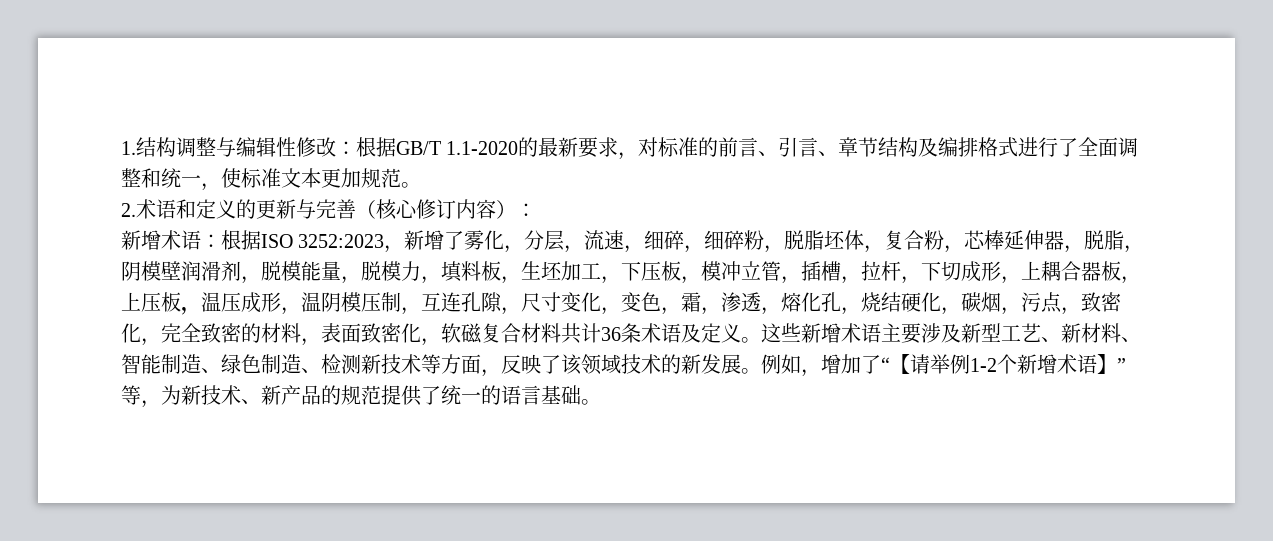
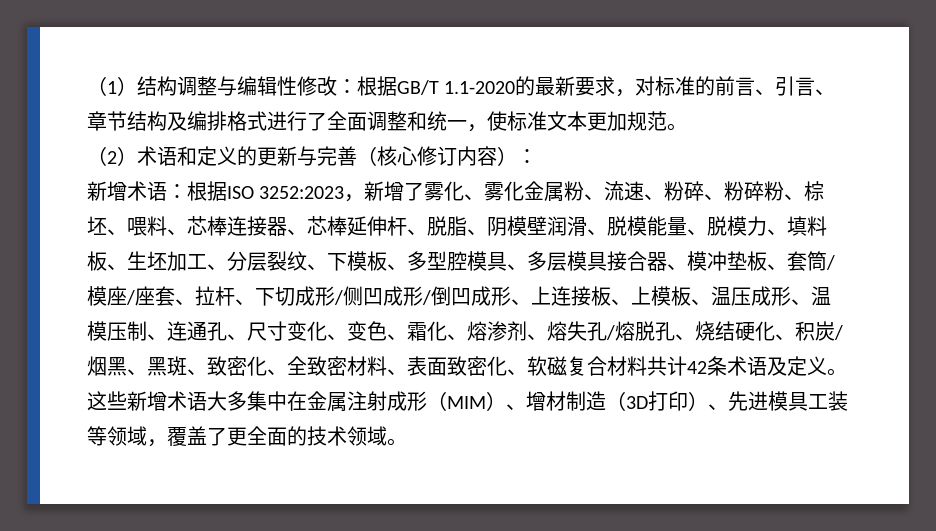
- 1.结构调整与编辑性修改：根据GB/T 1.1-2020的最新要求，对标准的前言、引言、章节结构及编排格式进行了全面调整和统一，使标准文本更加规范。
+ （1）结构调整与编辑性修改：根据GB/T 1.1-2020的最新要求，对标准的前言、引言、章节结构及编排格式进行了全面调整和统一，使标准文本更加规范。
- 2.术语和定义的更新与完善（核心修订内容）：
+ （2）术语和定义的更新与完善（核心修订内容）：
- 新增术语：根据ISO 3252:2023，新增了雾化，分层，流速，细碎，细碎粉，脱脂坯体，复合粉，芯棒延伸器，脱脂，阴模壁润滑剂，脱模能量，脱模力，填料板，生坯加工，下压板，模冲立管，插槽，拉杆，下切成形，上耦合器板，上压板，温压成形，温阴模压制，互连孔隙，尺寸变化，变色，霜，渗透，熔化孔，烧结硬化，碳烟，污点，致密化，完全致密的材料，表面致密化，软磁复合材料共计36条术语及定义。
+ 新增术语：根据ISO 3252:2023，新增了雾化、雾化金属粉、流速、粉碎、粉碎粉、棕坯、喂料、芯棒连接器、芯棒延伸杆、脱脂、阴模壁润滑、脱模能量、脱模力、填料板、生坯加工、分层裂纹、下模板、多型腔模具、多层模具接合器、模冲垫板、套筒/模座/座套、拉杆、下切成形/侧凹成形/倒凹成形、上连接板、上模板、温压成形、温模压制、连通孔、尺寸变化、变色、霜化、熔渗剂、熔失孔/熔脱孔、烧结硬化、积炭/烟黑、黑斑、致密化、全致密材料、表面致密化、软磁复合材料共计42条术语及定义。
- 这些新增术语主要涉及新型工艺、新材料、智能制造、绿色制造、检测新技术等方面，反映了该领域技术的新发展。例如，增加了“【请举例1-2个新增术语】”等，为新技术、新产品的规范提供了统一的语言基础。
+ 这些新增术语大多集中在金属注射成形（MIM）、增材制造（3D打印）、先进模具工装等领域，覆盖了更全面的技术领域。

